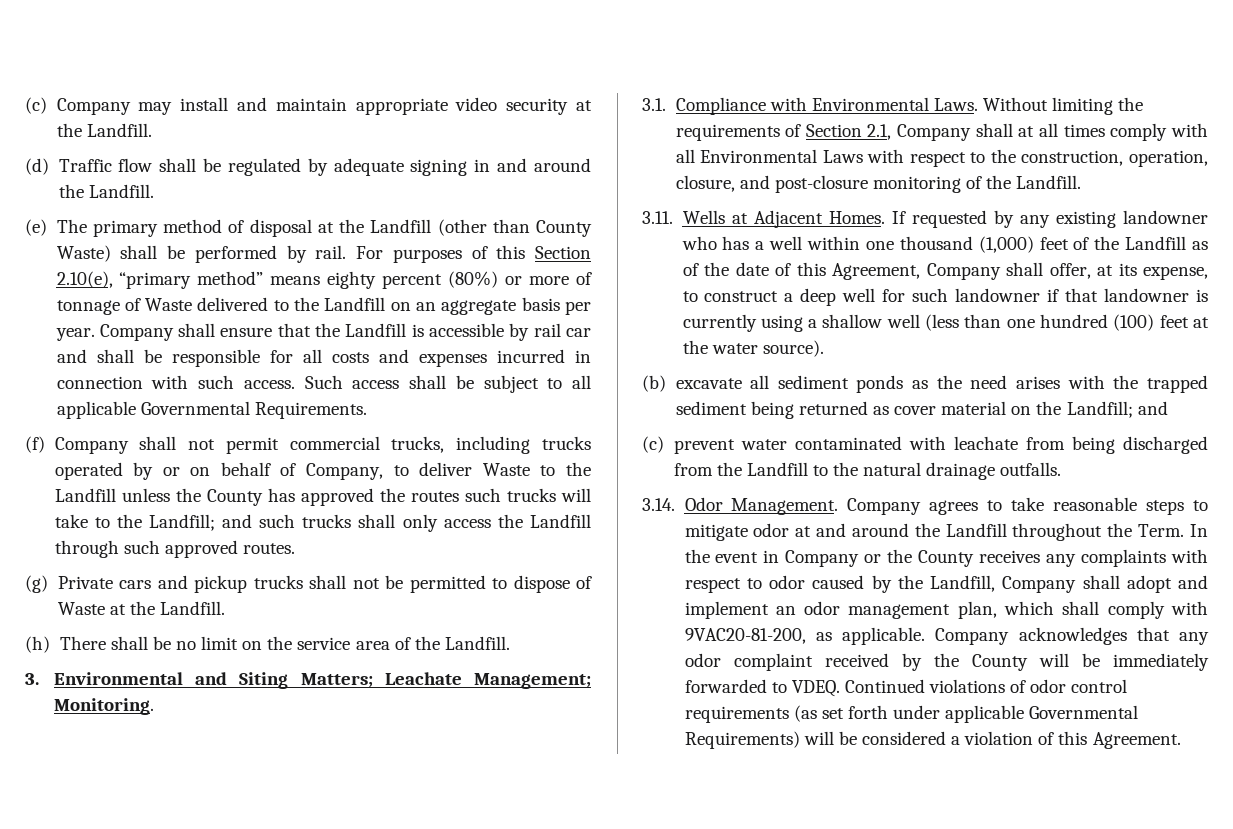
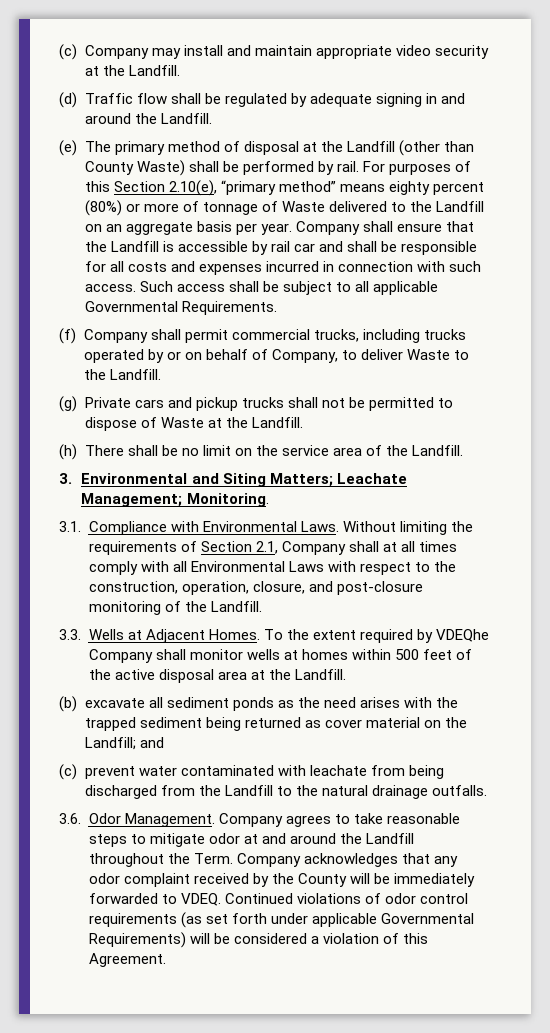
- (f) Company shall not permit commercial trucks, including trucks operated by or on behalf of Company, to deliver Waste to the Landfill unless the County has approved the routes such trucks will take to the Landfill; and such trucks shall only access the Landfill through such approved routes.
+ (f) Company shall permit commercial trucks, including trucks operated by or on behalf of Company, to deliver Waste to the Landfill.
- 3.11. Wells at Adjacent Homes.
+ 3.3. Wells at Adjacent Homes.
- If requested by any existing landowner who has a well within one thousand (1,000) feet of the Landfill as of the date of this Agreement, Company shall offer, at its expense, to construct a deep well for such landowner if that landowner is currently using a shallow well (less than one hundred (100) feet at the water source).
+ To the extent required by VDEQhe Company shall monitor wells at homes within 500 feet of the active disposal area at the Landfill.
- 3.14. Odor Management.
+ 3.6. Odor Management.
- In the event in Company or the County receives any complaints with respect to odor caused by the Landfill, Company shall adopt and implement an odor management plan, which shall comply with 9VAC20-81-200, as applicable.

